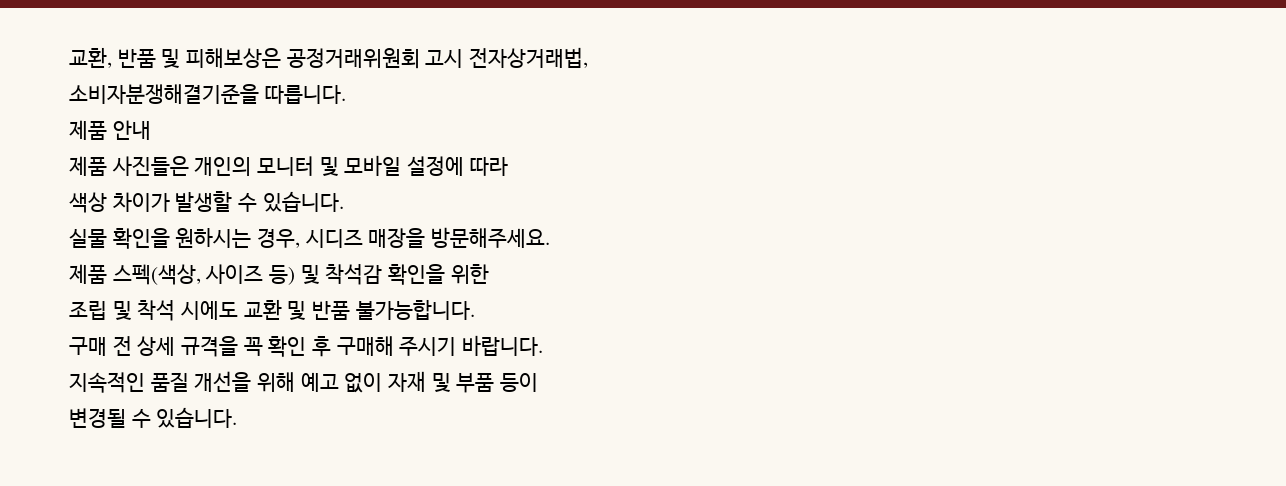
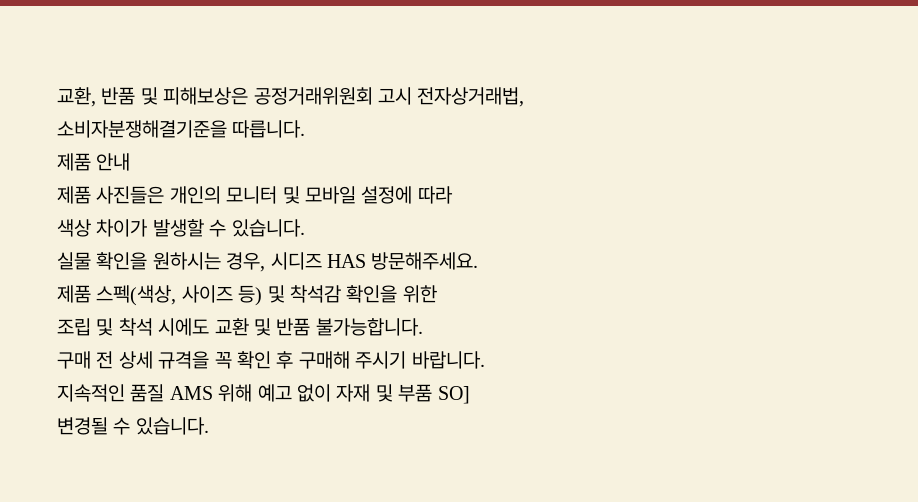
- 실물 확인을 원하시는 경우, 시디즈 매장을 방문해주세요.
+ 실물 확인을 원하시는 경우, 시디즈 HAS 방문해주세요.
- 지속적인 품질 개선을 위해 예고 없이 자재 및 부품 등이
+ 지속적인 품질 AMS 위해 예고 없이 자재 및 부품 SO]

